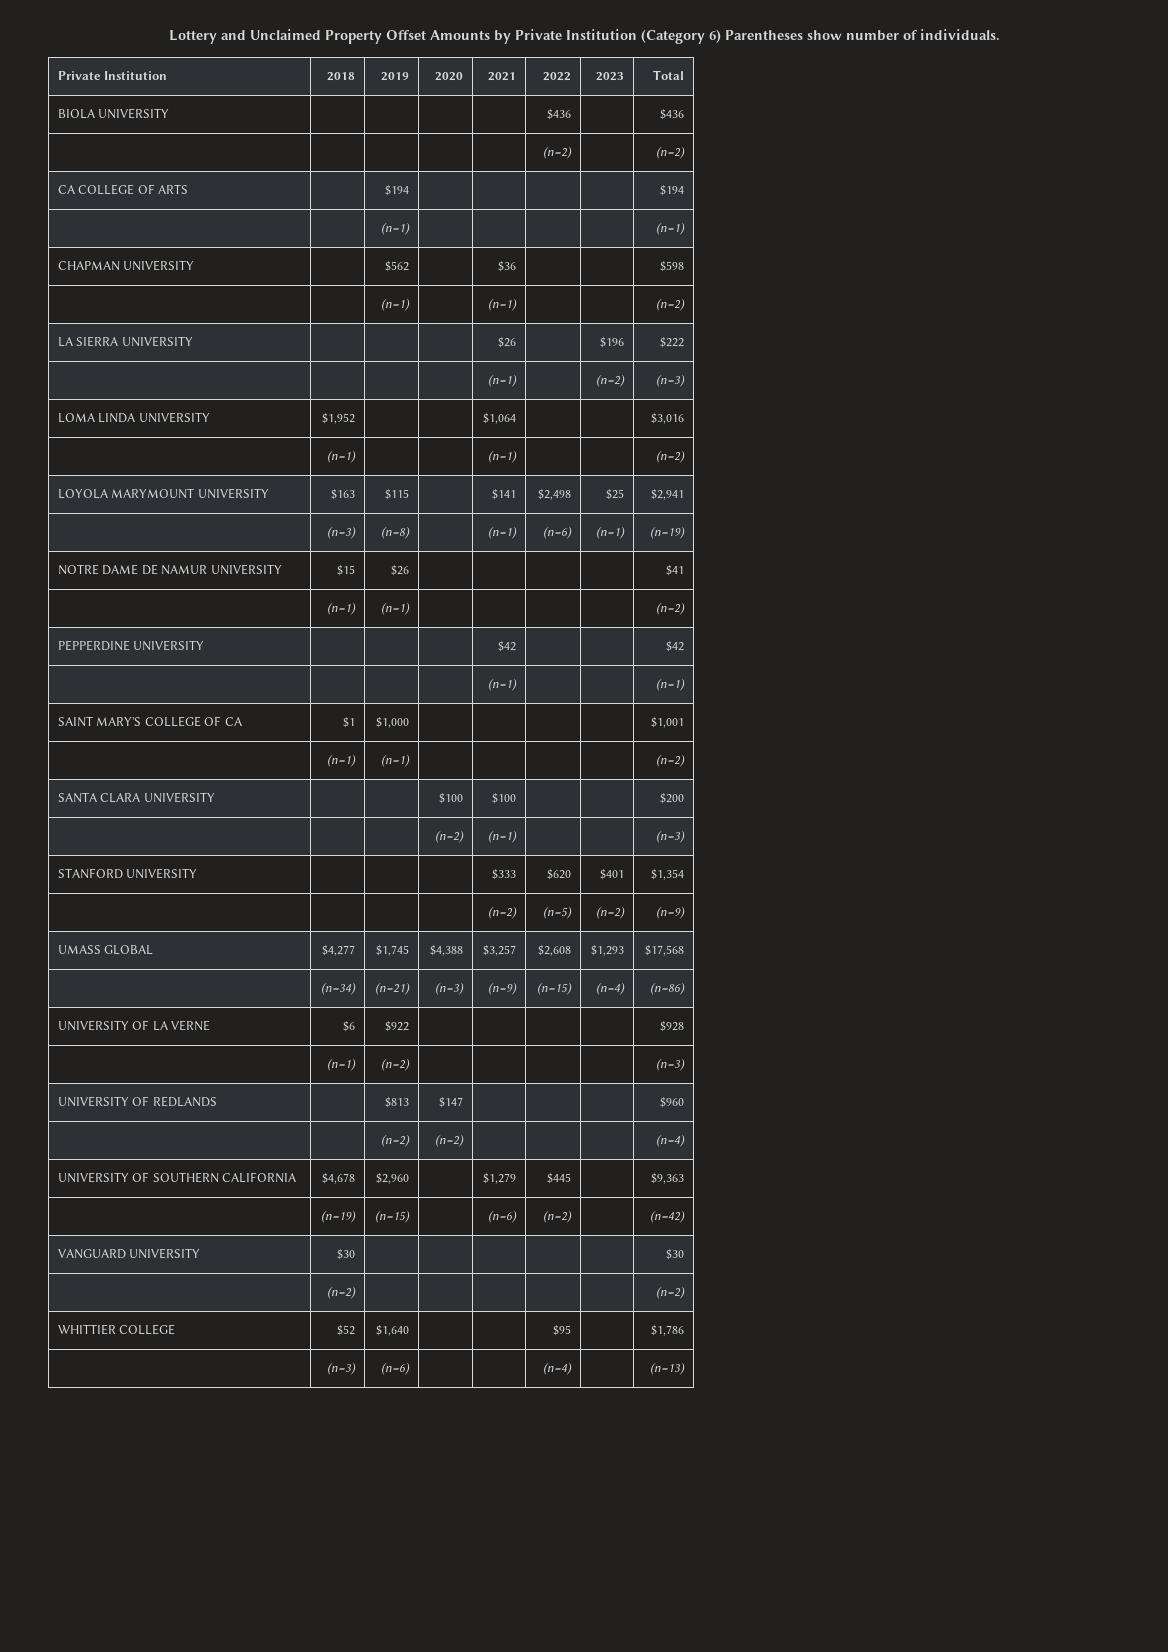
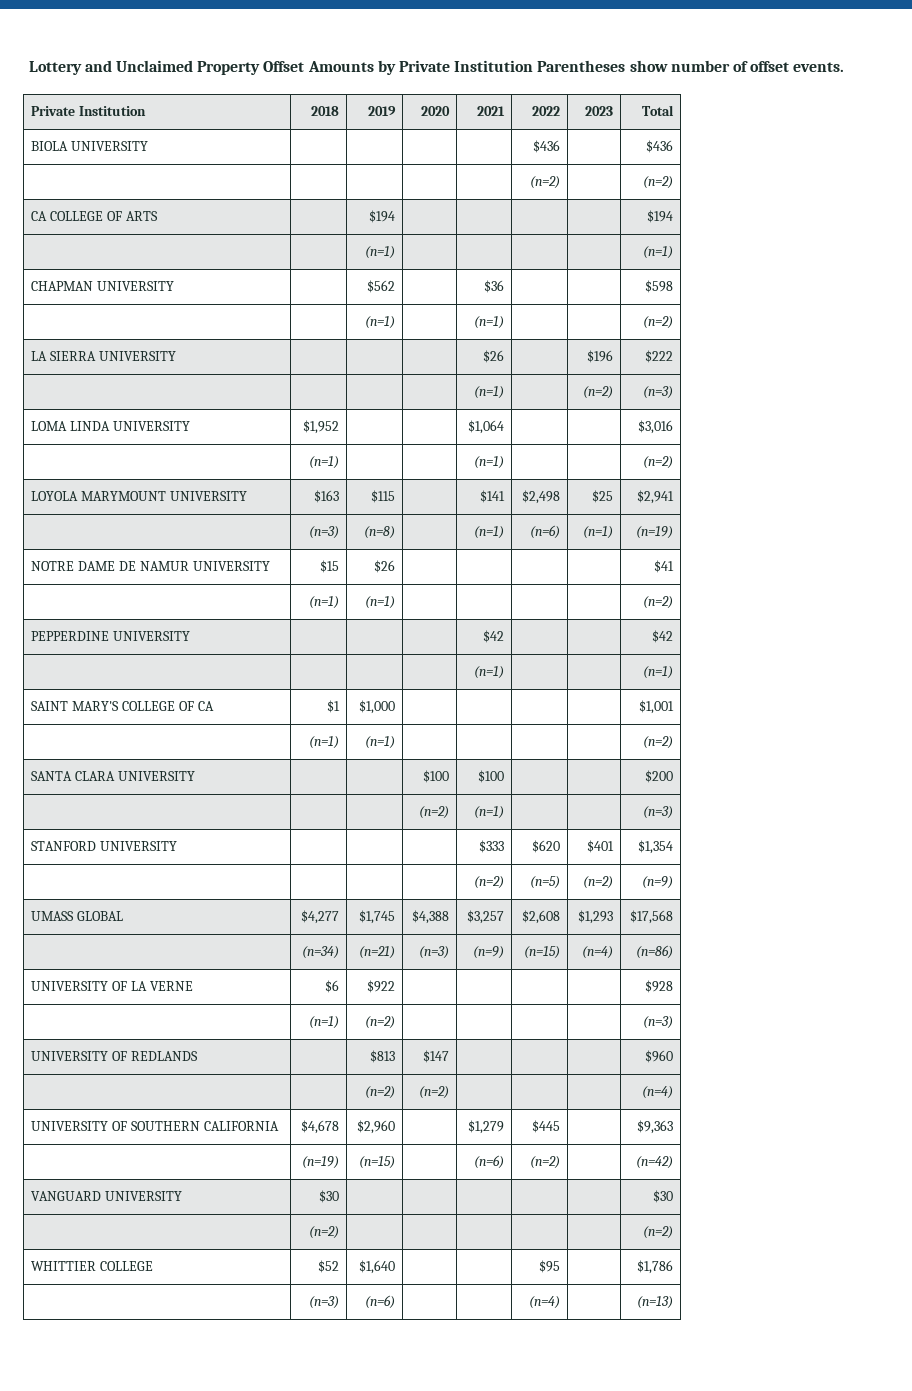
- Lottery and Unclaimed Property Offset Amounts by Private Institution (Category 6) Parentheses show number of individuals.
+ Lottery and Unclaimed Property Offset Amounts by Private Institution Parentheses show number of offset events.

